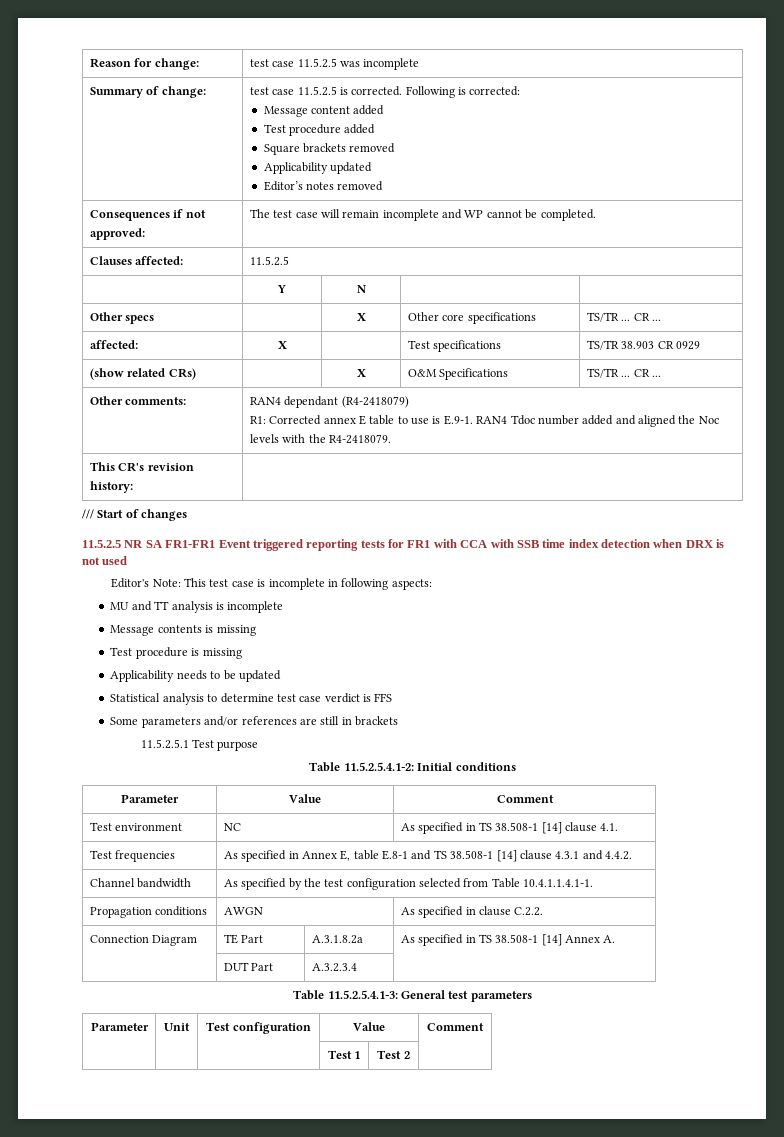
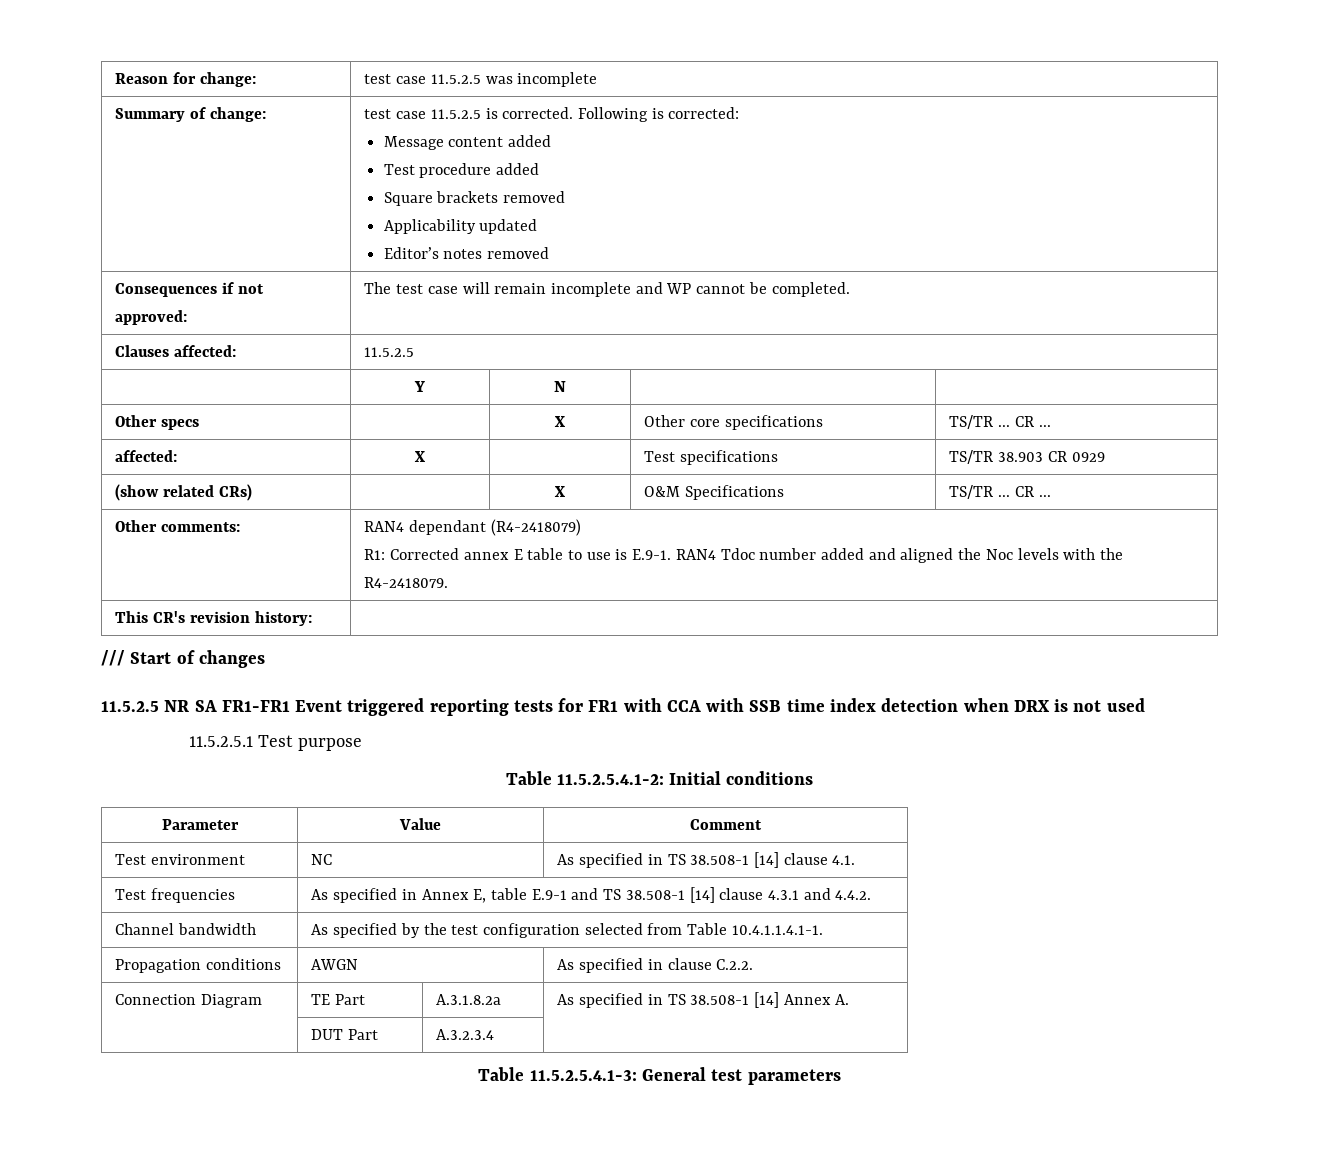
- Editor's Note: This test case is incomplete in following aspects:
- MU and TT analysis is incomplete
- Message contents is missing
- Test procedure is missing
- Applicability needs to be updated
- Statistical analysis to determine test case verdict is FFS
- Some parameters and/or references are still in brackets
- Test frequencies | As specified in Annex E, table E.8-1 and TS 38.508-1 [14] clause 4.3.1 and 4.4.2.
+ Test frequencies | As specified in Annex E, table E.9-1 and TS 38.508-1 [14] clause 4.3.1 and 4.4.2.
- Parameter | Unit | Test configuration | Value | Comment
- | | | Test 1 | Test 2 |

